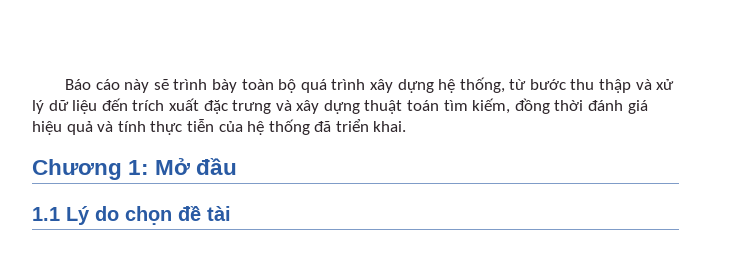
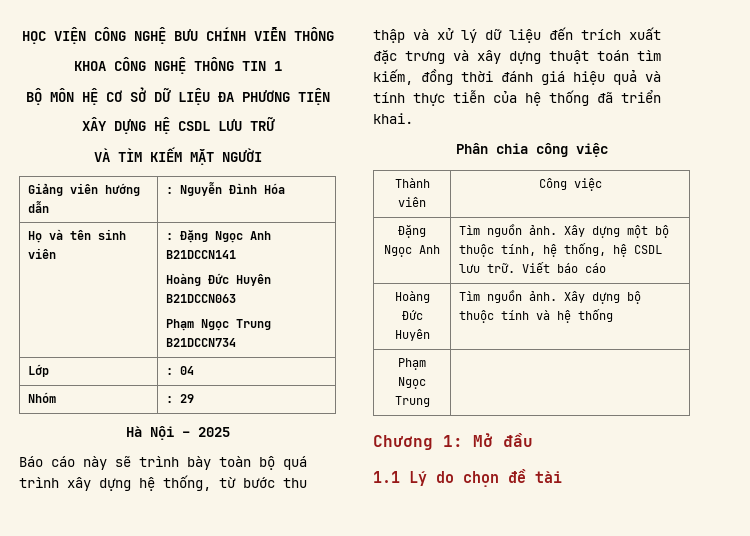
+ HỌC VIỆN CÔNG NGHỆ BƯU CHÍNH VIỄN THÔNG
+ KHOA CÔNG NGHỆ THÔNG TIN 1
+ BỘ MÔN HỆ CƠ SỞ DỮ LIỆU ĐA PHƯƠNG TIỆN
+ XÂY DỰNG HỆ CSDL LƯU TRỮ
+ VÀ TÌM KIẾM MẶT NGƯỜI
+ Giảng viên hướng dẫn | : Nguyễn Đình Hóa
+ Họ và tên sinh viên | : Đặng Ngọc Anh B21DCCN141
+ Hoàng Đức Huyên B21DCCN063
+ Phạm Ngọc Trung B21DCCN734
+ Lớp | : 04
+ Nhóm | : 29
+ Hà Nội – 2025
+ Phân chia công việc
+ Thành viên | Công việc
+ Đặng Ngọc Anh | Tìm nguồn ảnh. Xây dựng một bộ thuộc tính, hệ thống, hệ CSDL lưu trữ. Viết báo cáo
+ Hoàng Đức Huyên | Tìm nguồn ảnh. Xây dựng bộ thuộc tính và hệ thống
+ Phạm Ngọc Trung |

